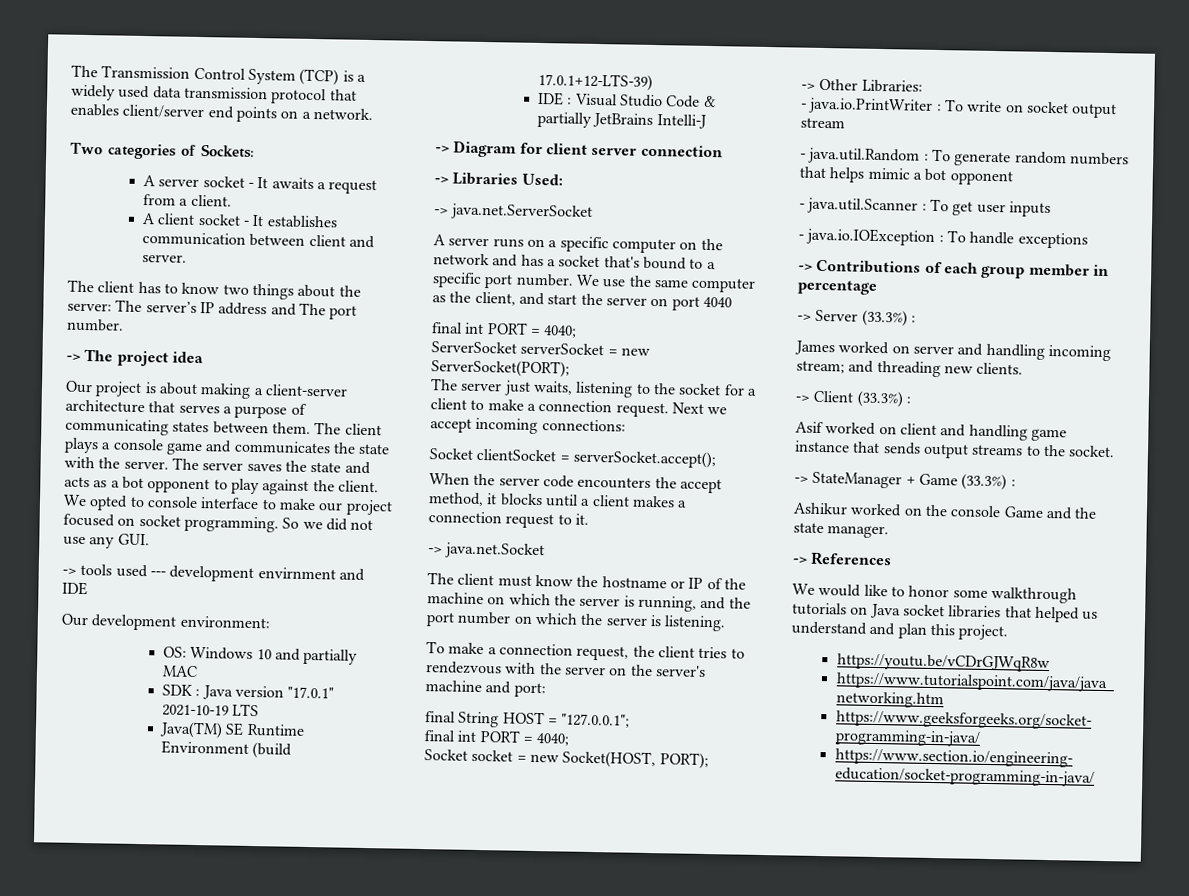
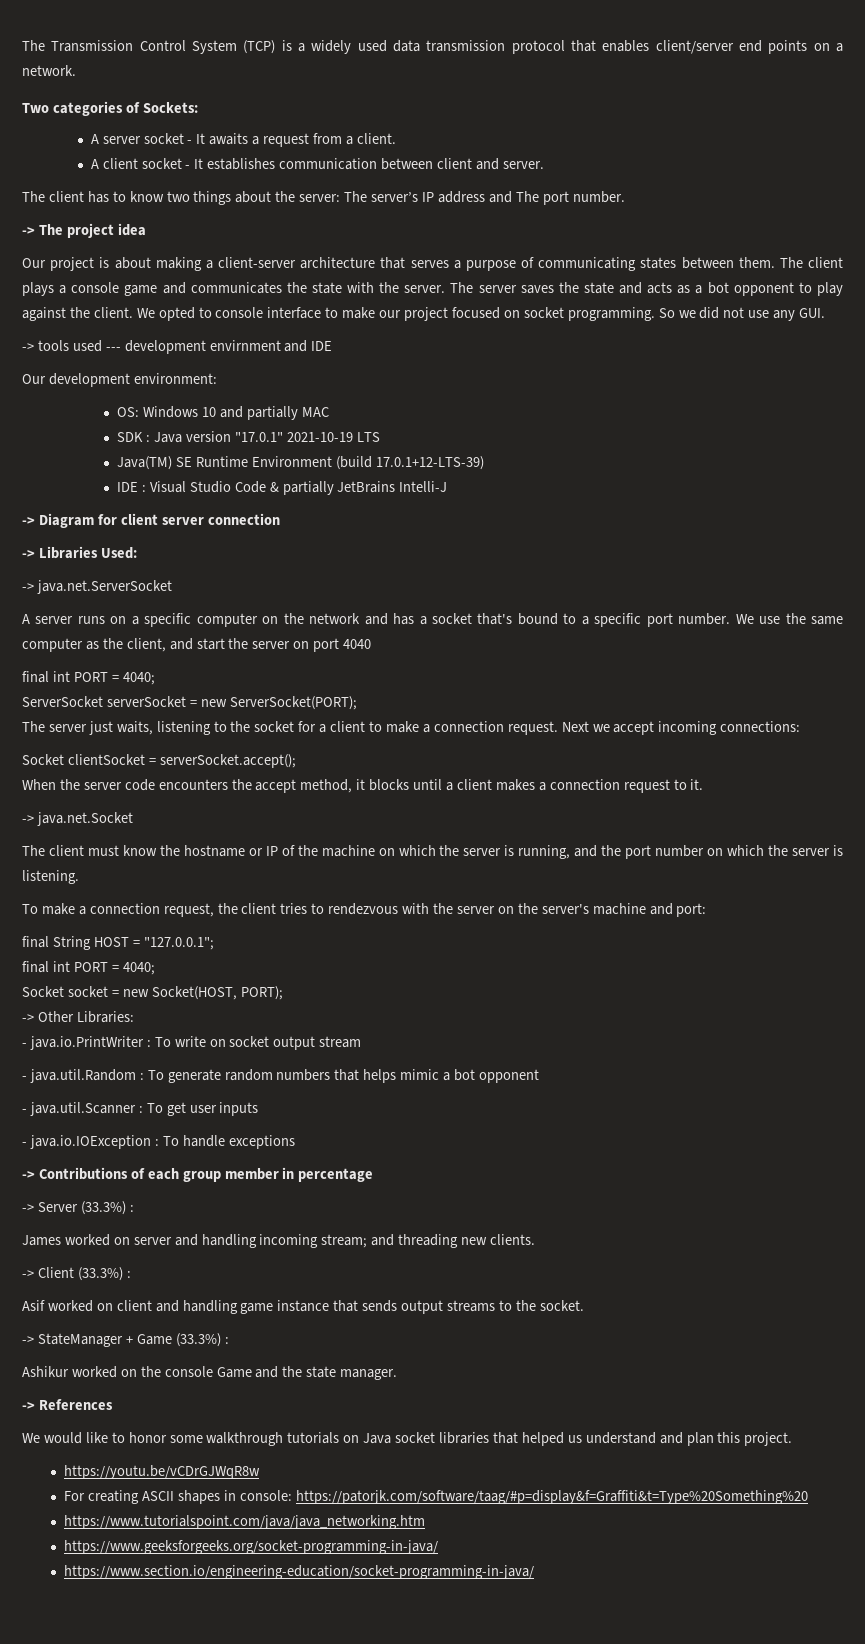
+ For creating ASCII shapes in console: https://patorjk.com/software/taag/#p=display&f=Graffiti&t=Type%20Something%20

